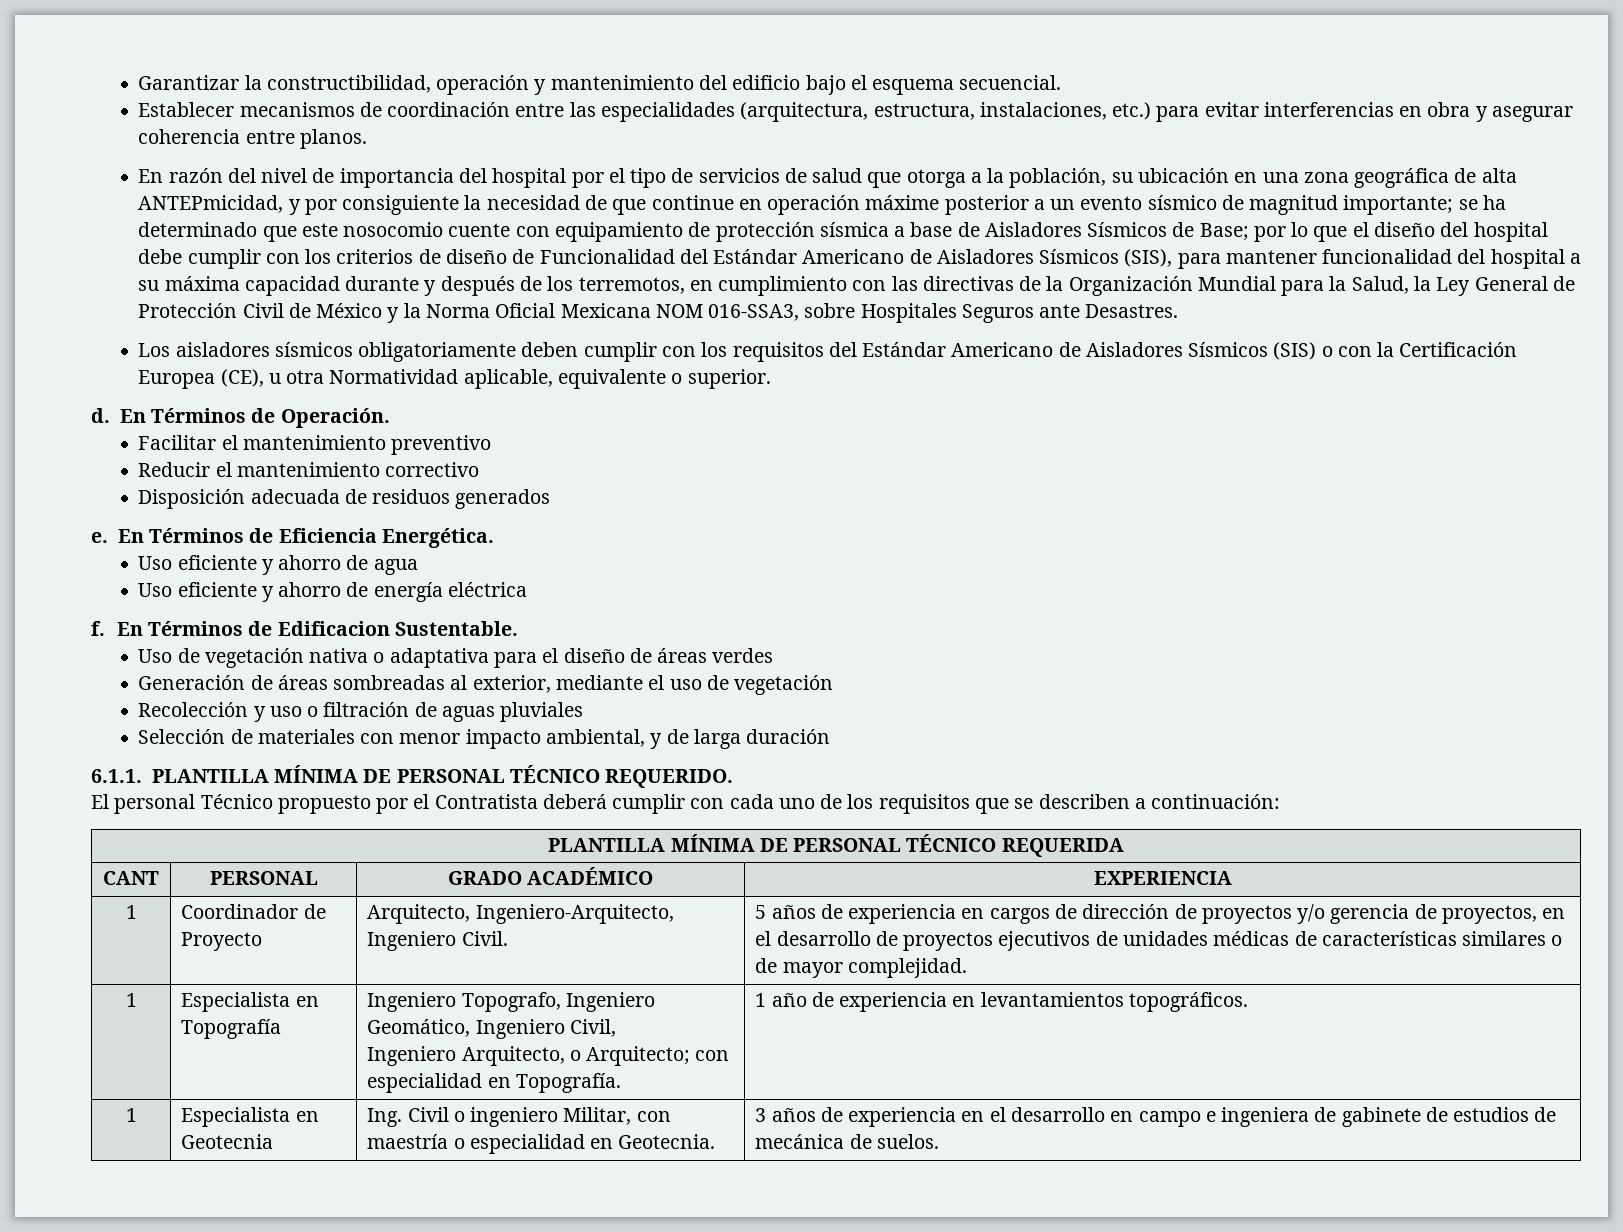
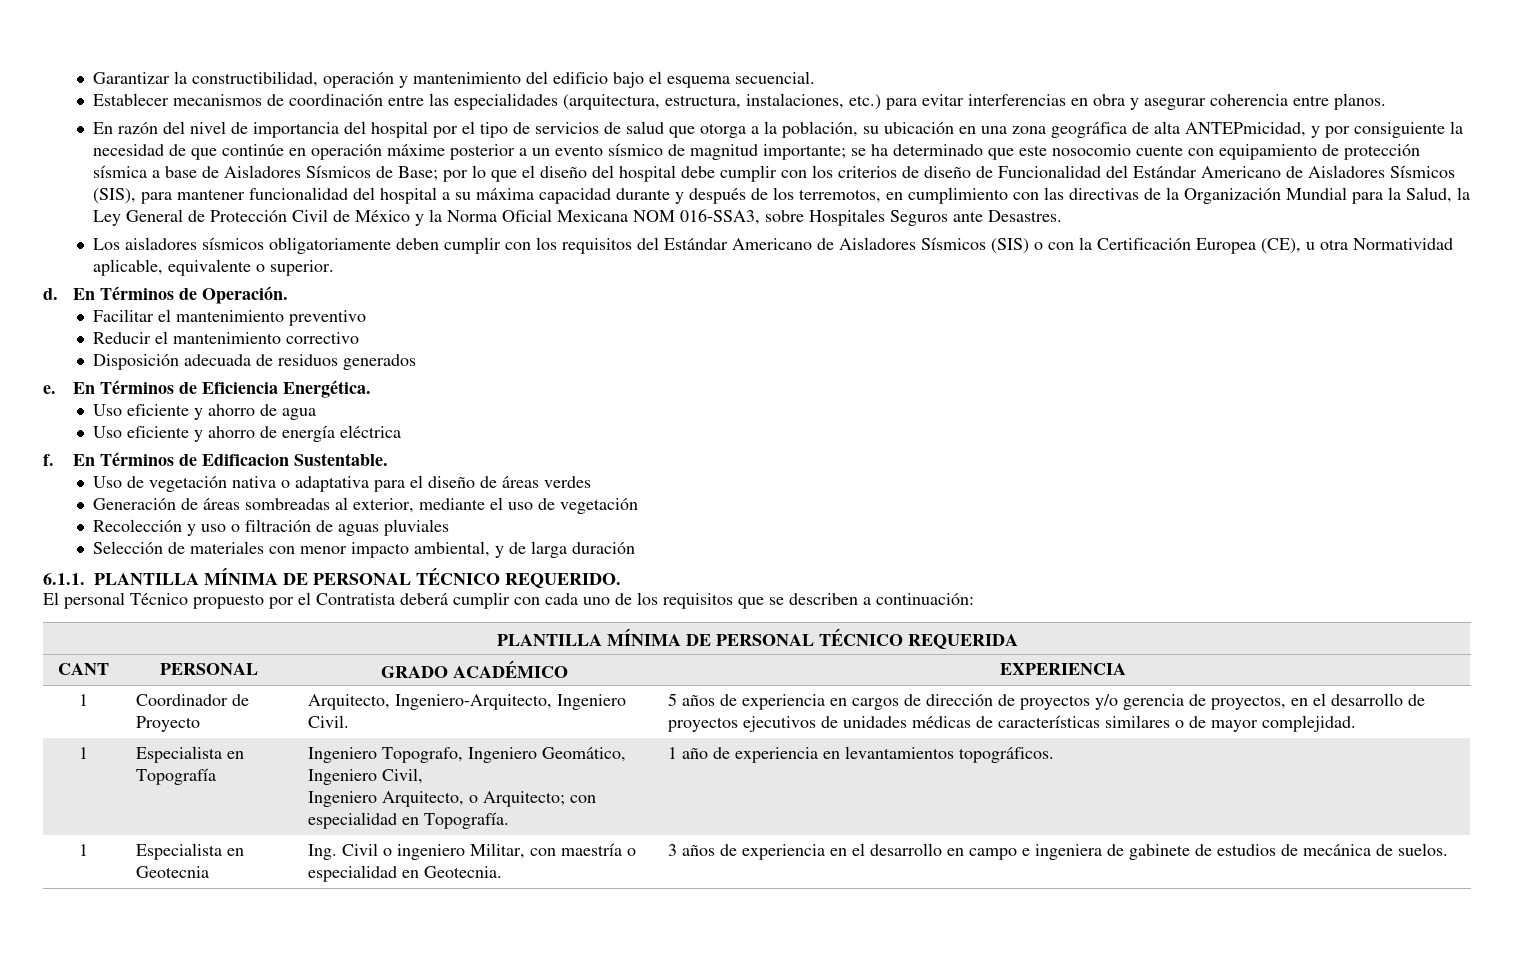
- En razón del nivel de importancia del hospital por el tipo de servicios de salud que otorga a la población, su ubicación en una zona geográfica de alta ANTEPmicidad, y por consiguiente la necesidad de que continue en operación máxime posterior a un evento sísmico de magnitud importante;
+ En razón del nivel de importancia del hospital por el tipo de servicios de salud que otorga a la población, su ubicación en una zona geográfica de alta ANTEPmicidad, y por consiguiente la necesidad de que continúe en operación máxime posterior a un evento sísmico de magnitud importante;

